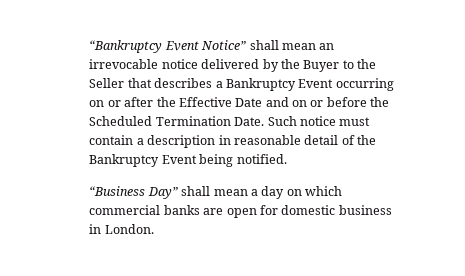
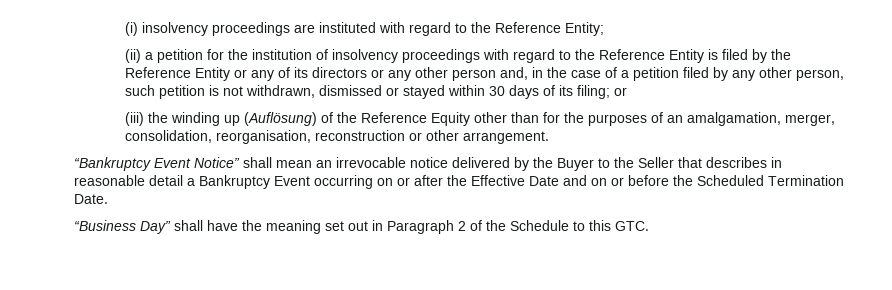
+ (i) insolvency proceedings are instituted with regard to the Reference Entity;
+ (ii) a petition for the institution of insolvency proceedings with regard to the Reference Entity is filed by the Reference Entity or any of its directors or any other person and, in the case of a petition filed by any other person, such petition is not withdrawn, dismissed or stayed within 30 days of its filing; or
+ (iii) the winding up (Auflösung) of the Reference Equity other than for the purposes of an amalgamation, merger, consolidation, reorganisation, reconstruction or other arrangement.
- “Bankruptcy Event Notice” shall mean an irrevocable notice delivered by the Buyer to the Seller that describes a Bankruptcy Event occurring on or after the Effective Date and on or before the Scheduled Termination Date. Such notice must contain a description in reasonable detail of the Bankruptcy Event being notified.
- “Business Day” shall mean a day on which commercial banks are open for domestic business in London.
+ “Bankruptcy Event Notice” shall mean an irrevocable notice delivered by the Buyer to the Seller that describes in reasonable detail a Bankruptcy Event occurring on or after the Effective Date and on or before the Scheduled Termination Date.
+ “Business Day” shall have the meaning set out in Paragraph 2 of the Schedule to this GTC.

